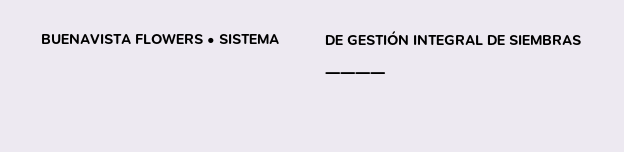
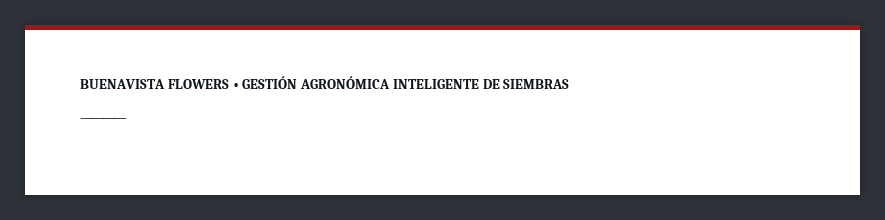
- BUENAVISTA FLOWERS • SISTEMA DE GESTIÓN INTEGRAL DE SIEMBRAS
+ BUENAVISTA FLOWERS • GESTIÓN AGRONÓMICA INTELIGENTE DE SIEMBRAS

